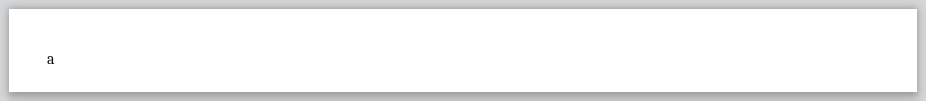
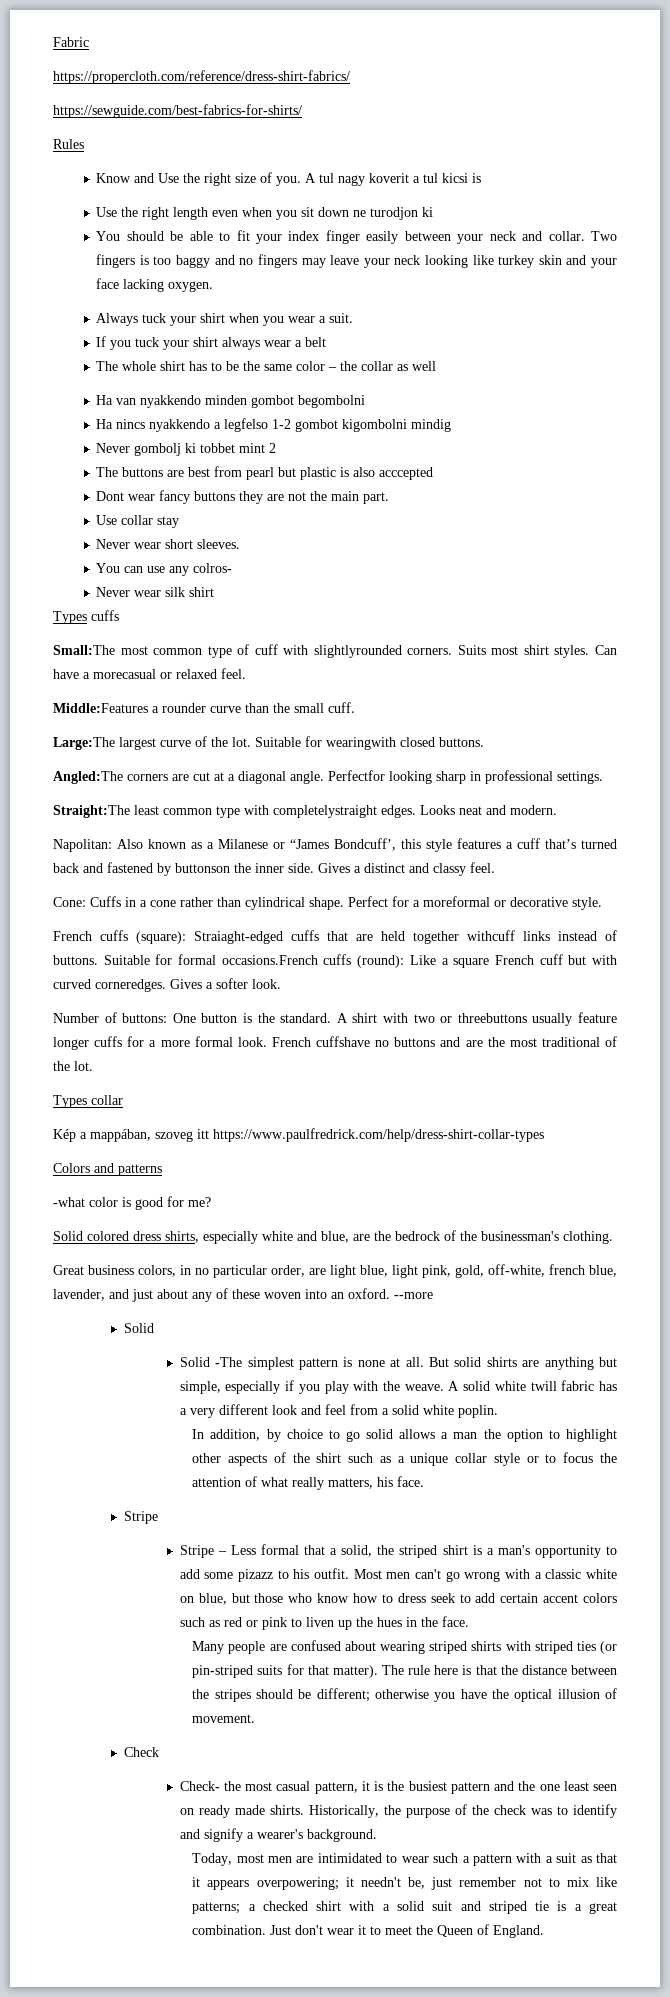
- a
+ Fabric
+ https://propercloth.com/reference/dress-shirt-fabrics/
+ https://sewguide.com/best-fabrics-for-shirts/
+ Rules
+ Know and Use the right size of you. A tul nagy koverit a tul kicsi is
+ Use the right length even when you sit down ne turodjon ki
+ You should be able to fit your index finger easily between your neck and collar. Two fingers is too baggy and no fingers may leave your neck looking like turkey skin and your face lacking oxygen.
+ Always tuck your shirt when you wear a suit.
+ If you tuck your shirt always wear a belt
+ The whole shirt has to be the same color – the collar as well
+ Ha van nyakkendo minden gombot begombolni
+ Ha nincs nyakkendo a legfelso 1-2 gombot kigombolni mindig
+ Never gombolj ki tobbet mint 2
+ The buttons are best from pearl but plastic is also acccepted
+ Dont wear fancy buttons they are not the main part.
+ Use collar stay
+ Never wear short sleeves.
+ You can use any colros-
+ Never wear silk shirt
+ Types cuffs
+ Small:The most common type of cuff with slightlyrounded corners. Suits most shirt styles. Can have a morecasual or relaxed feel.
+ Middle:Features a rounder curve than the small cuff.
+ Large:The largest curve of the lot. Suitable for wearingwith closed buttons.
+ Angled:The corners are cut at a diagonal angle. Perfectfor looking sharp in professional settings.
+ Straight:The least common type with completelystraight edges. Looks neat and modern.
+ Napolitan: Also known as a Milanese or “James Bondcuff’, this style features a cuff that’s turned back and fastened by buttonson the inner side. Gives a distinct and classy feel.
+ Cone: Cuffs in a cone rather than cylindrical shape. Perfect for a moreformal or decorative style.
+ French cuffs (square): Straiaght-edged cuffs that are held together withcuff links instead of buttons. Suitable for formal occasions.French cuffs (round): Like a square French cuff but with curved corneredges. Gives a softer look.
+ Number of buttons: One button is the standard. A shirt with two or threebuttons usually feature longer cuffs for a more formal look. French cuffshave no buttons and are the most traditional of the lot.
+ Types collar
+ Kép a mappában, szoveg itt https://www.paulfredrick.com/help/dress-shirt-collar-types
+ Colors and patterns
+ -what color is good for me?
+ Solid colored dress shirts, especially white and blue, are the bedrock of the businessman's clothing.
+ Great business colors, in no particular order, are light blue, light pink, gold, off-white, french blue, lavender, and just about any of these woven into an oxford. --more
+ Solid
+ Solid -The simplest pattern is none at all. But solid shirts are anything but simple, especially if you play with the weave. A solid white twill fabric has a very different look and feel from a solid white poplin.
+ In addition, by choice to go solid allows a man the option to highlight other aspects of the shirt such as a unique collar style or to focus the attention of what really matters, his face.
+ Stripe
+ Stripe – Less formal that a solid, the striped shirt is a man's opportunity to add some pizazz to his outfit. Most men can't go wrong with a classic white on blue, but those who know how to dress seek to add certain accent colors such as red or pink to liven up the hues in the face.
+ Many people are confused about wearing striped shirts with striped ties (or pin-striped suits for that matter). The rule here is that the distance between the stripes should be different; otherwise you have the optical illusion of movement.
+ Check
+ Check- the most casual pattern, it is the busiest pattern and the one least seen on ready made shirts. Historically, the purpose of the check was to identify and signify a wearer's background.
+ Today, most men are intimidated to wear such a pattern with a suit as that it appears overpowering; it needn't be, just remember not to mix like patterns; a checked shirt with a solid suit and striped tie is a great combination. Just don't wear it to meet the Queen of England.

